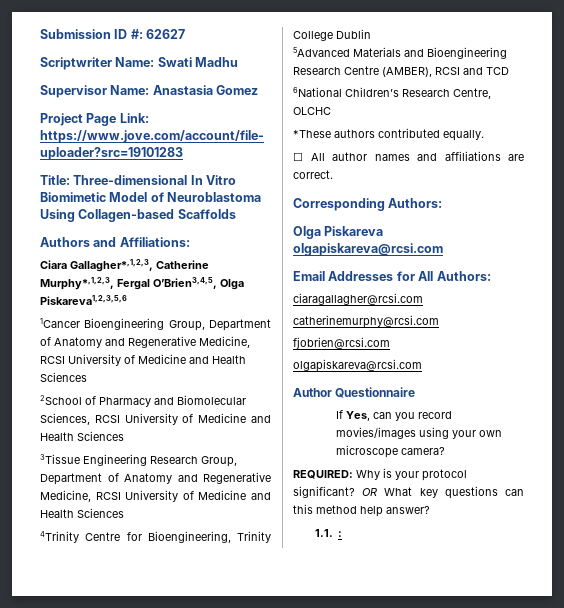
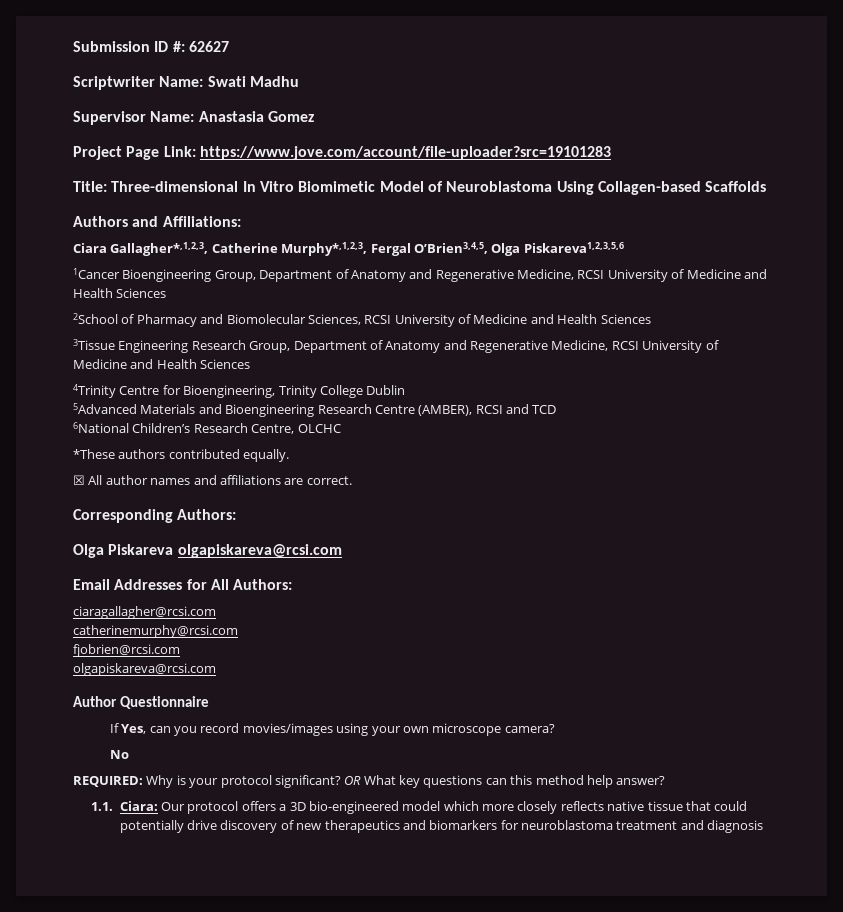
- ☐ All author names and affiliations are correct.
+ ☒ All author names and affiliations are correct.
+ No
- 1.1. :
+ 1.1. Ciara: Our protocol offers a 3D bio-engineered model which more closely reflects native tissue that could potentially drive discovery of new therapeutics and biomarkers for neuroblastoma treatment and diagnosis

